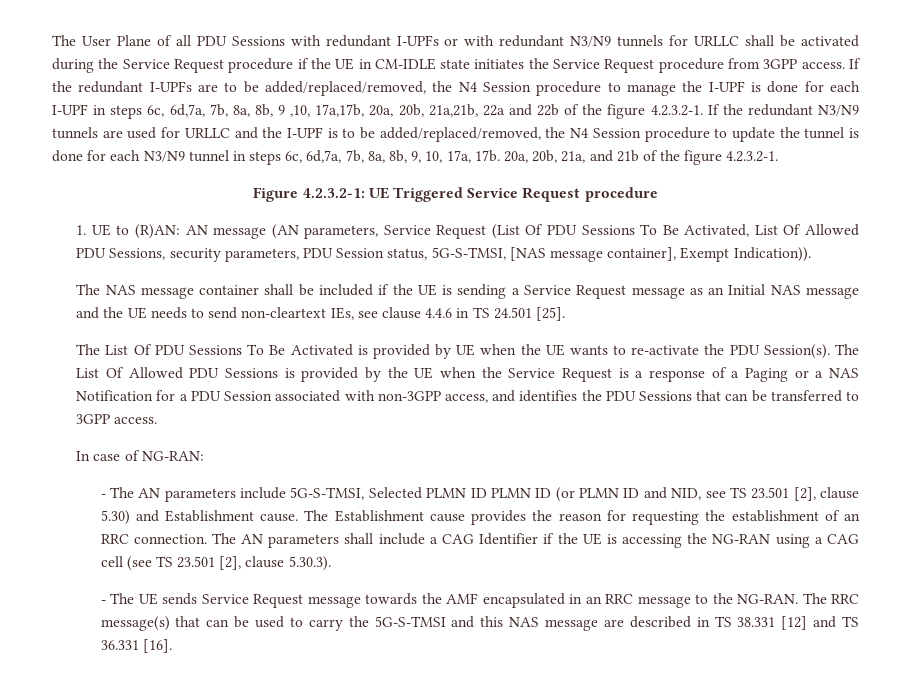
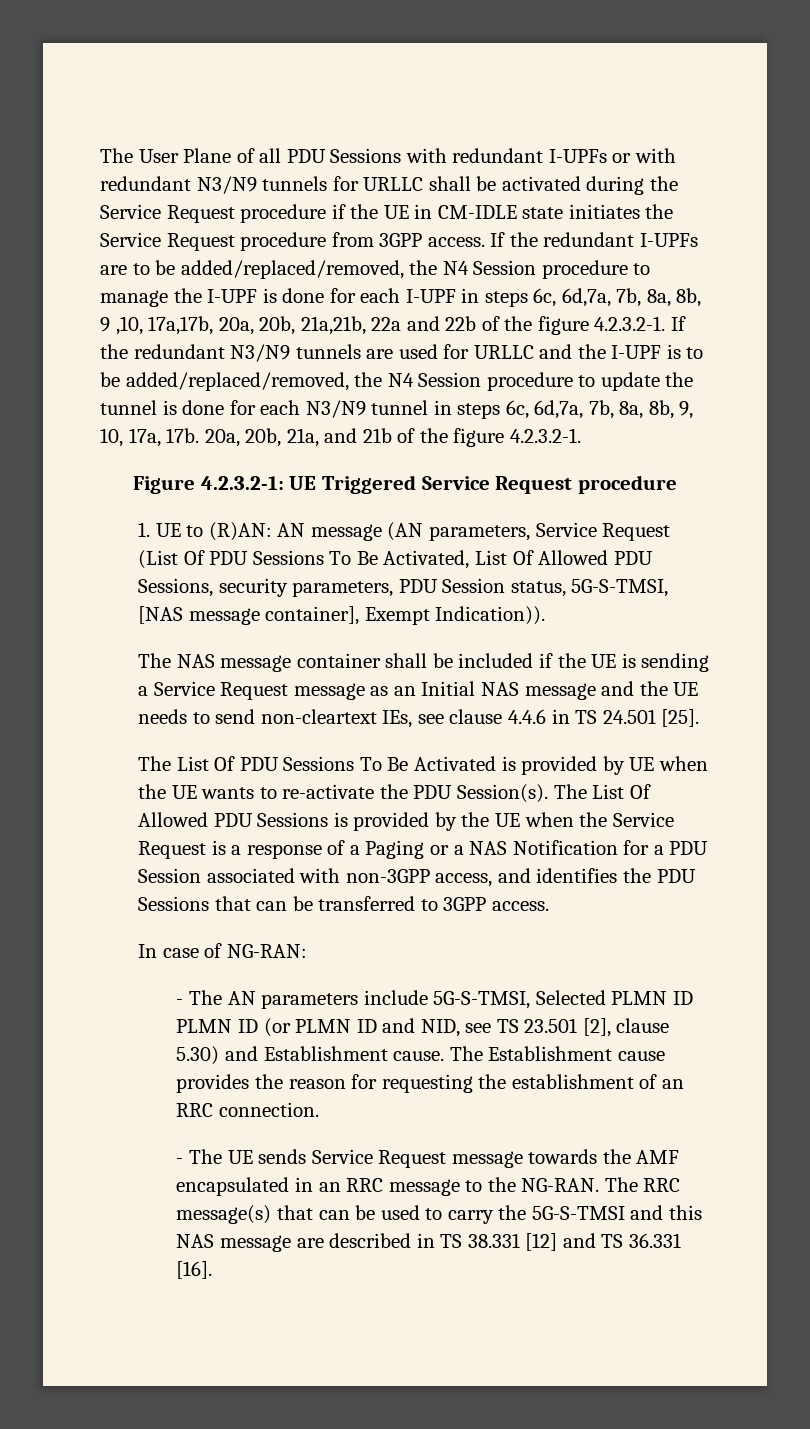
- The AN parameters shall include a CAG Identifier if the UE is accessing the NG-RAN using a CAG cell (see TS 23.501 [2], clause 5.30.3).

